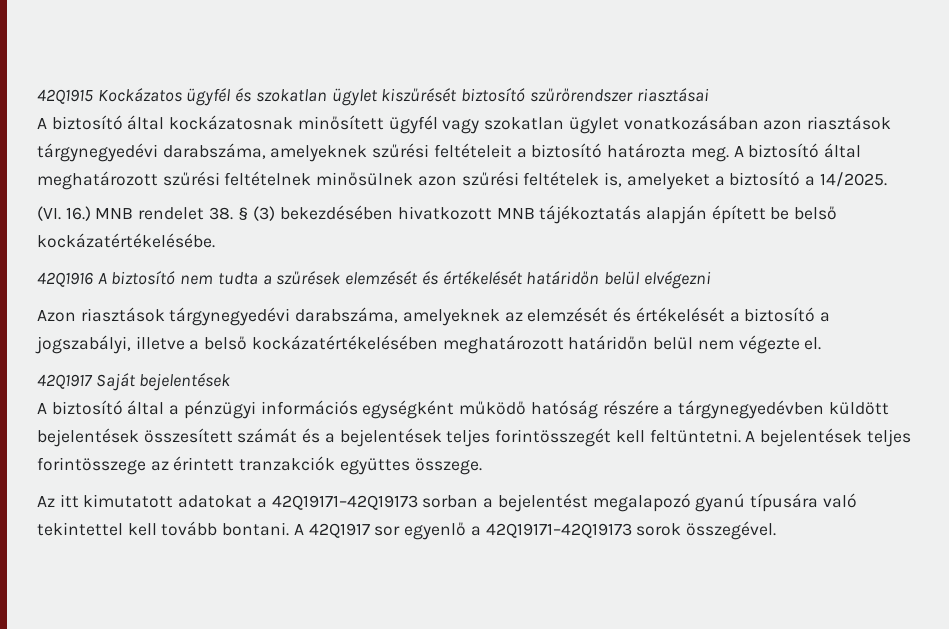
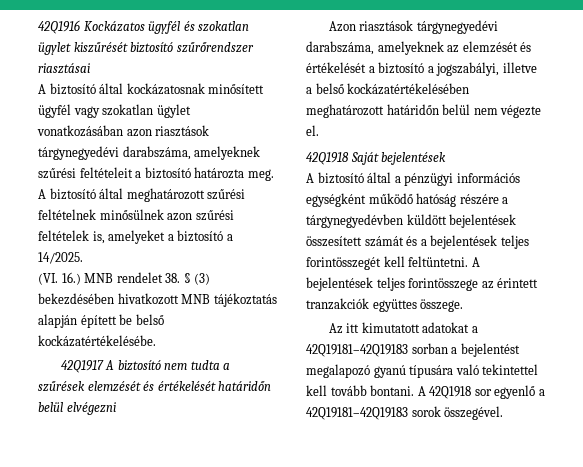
- 42Q1915 Kockázatos ügyfél és szokatlan ügylet kiszűrését biztosító szűrőrendszer riasztásai
+ 42Q1916 Kockázatos ügyfél és szokatlan ügylet kiszűrését biztosító szűrőrendszer riasztásai
- 42Q1916 A biztosító nem tudta a szűrések elemzését és értékelését határidőn belül elvégezni
+ 42Q1917 A biztosító nem tudta a szűrések elemzését és értékelését határidőn belül elvégezni
- 42Q1917 Saját bejelentések
+ 42Q1918 Saját bejelentések
- Az itt kimutatott adatokat a 42Q19171–42Q19173 sorban a bejelentést megalapozó gyanú típusára való tekintettel kell tovább bontani.
+ Az itt kimutatott adatokat a 42Q19181–42Q19183 sorban a bejelentést megalapozó gyanú típusára való tekintettel kell tovább bontani.
- A 42Q1917 sor egyenlő a 42Q19171–42Q19173 sorok összegével.
+ A 42Q1918 sor egyenlő a 42Q19181–42Q19183 sorok összegével.

